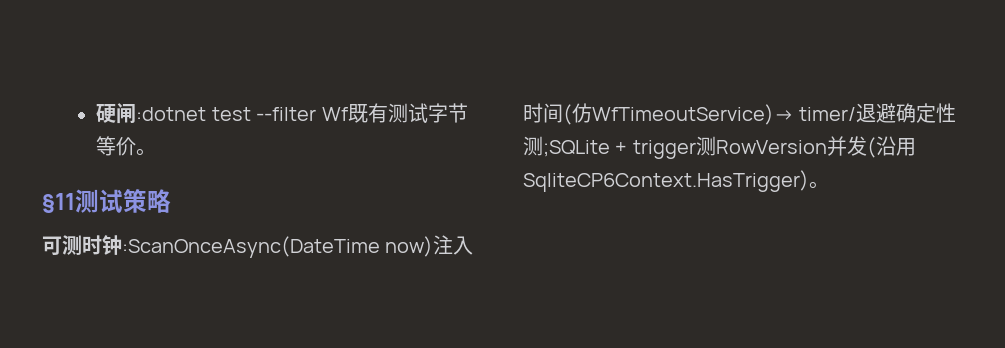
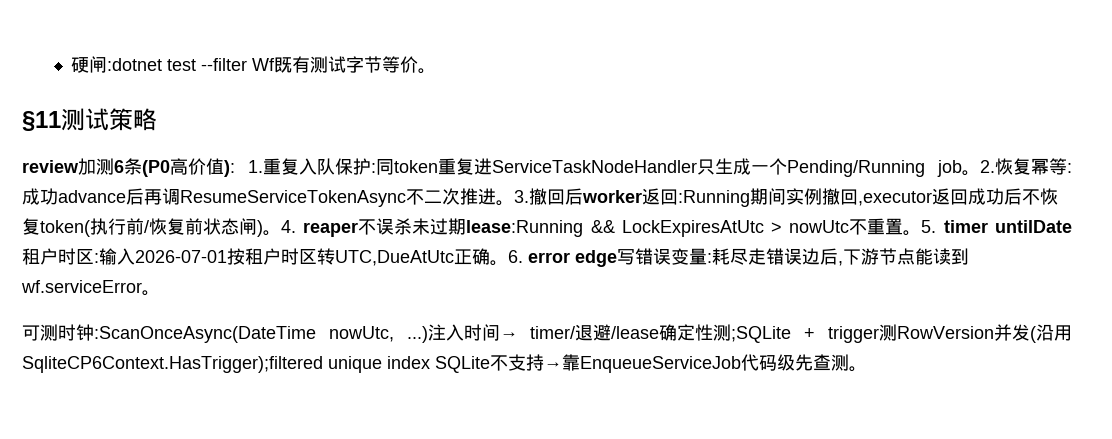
- 可测时钟:ScanOnceAsync(DateTime now)注入时间(仿WfTimeoutService)→ timer/退避确定性测;SQLite + trigger测RowVersion并发(沿用SqliteCP6Context.HasTrigger)。
+ review加测6条(P0高价值): 1.重复入队保护:同token重复进ServiceTaskNodeHandler只生成一个Pending/Running job。2.恢复幂等:成功advance后再调ResumeServiceTokenAsync不二次推进。3.撤回后worker返回:Running期间实例撤回,executor返回成功后不恢复token(执行前/恢复前状态闸)。4. reaper不误杀未过期lease:Running && LockExpiresAtUtc > nowUtc不重置。5. timer untilDate租户时区:输入2026-07-01按租户时区转UTC,DueAtUtc正确。6. error edge写错误变量:耗尽走错误边后,下游节点能读到wf.serviceError。
+ 可测时钟:ScanOnceAsync(DateTime nowUtc, ...)注入时间→ timer/退避/lease确定性测;SQLite + trigger测RowVersion并发(沿用SqliteCP6Context.HasTrigger);filtered unique index SQLite不支持→靠EnqueueServiceJob代码级先查测。

